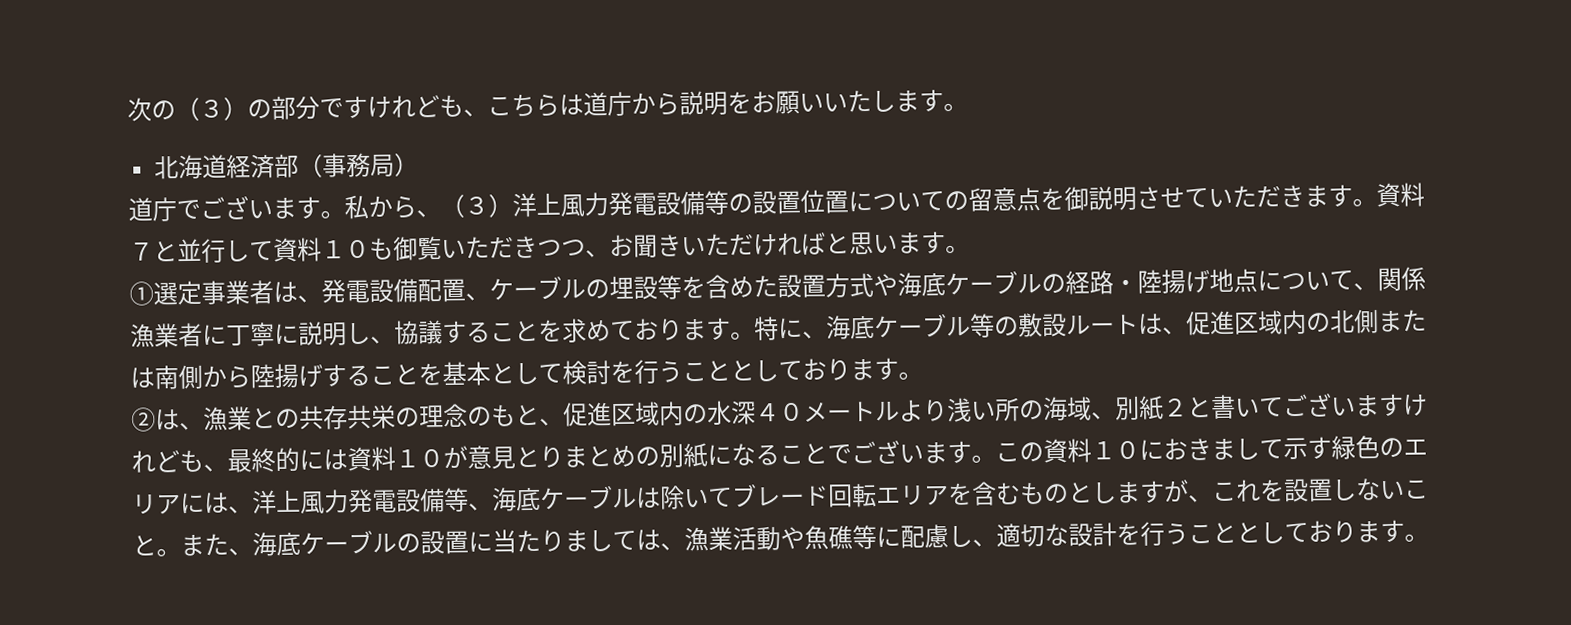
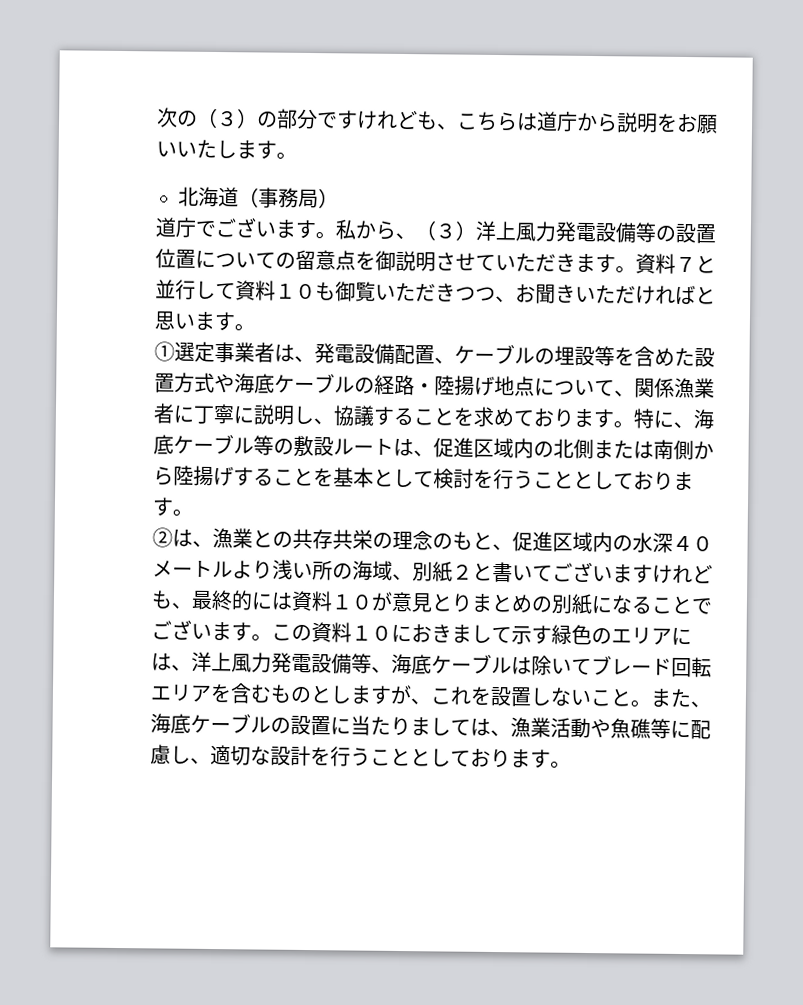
- 北海道経済部（事務局）
+ 北海道（事務局）

